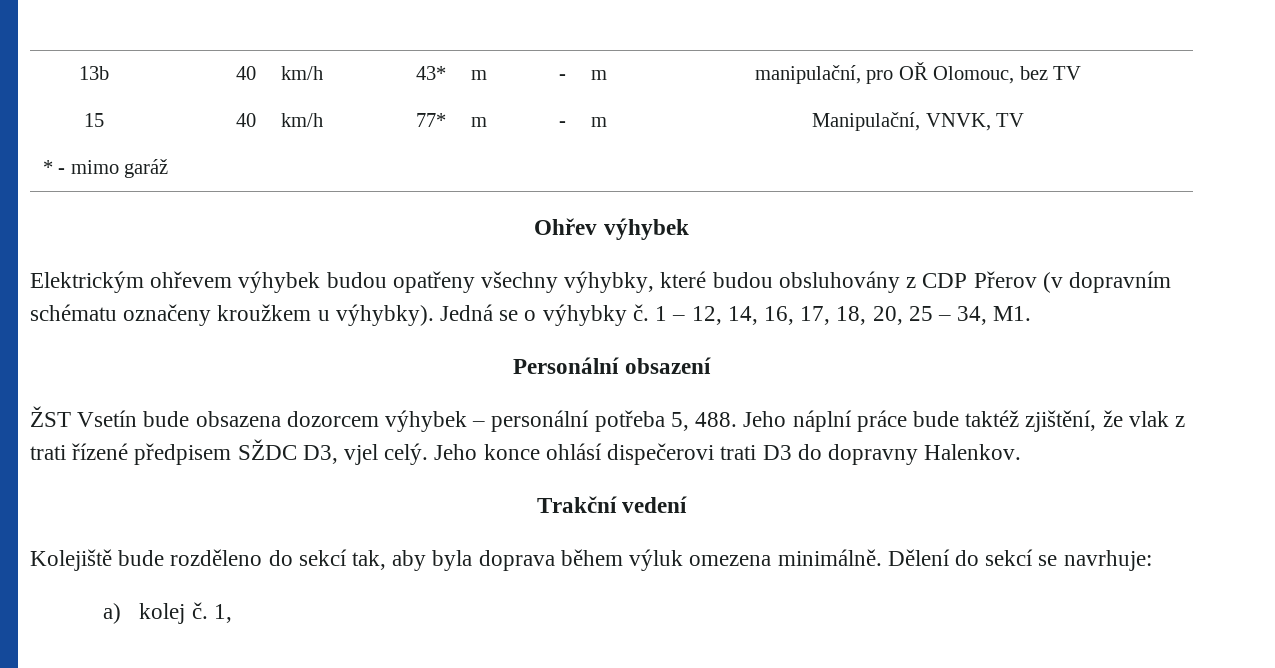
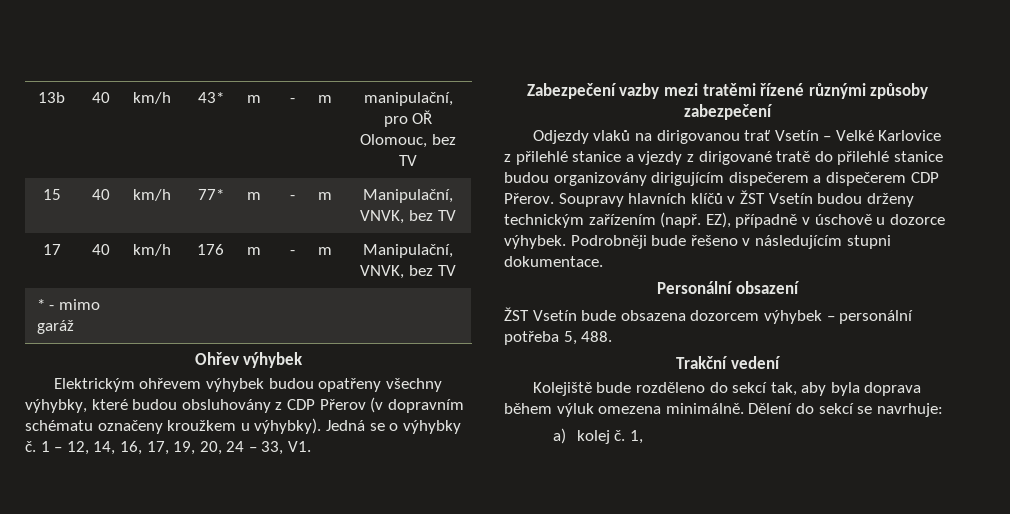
- 15 | 40 | km/h | 77* | m | - | m | Manipulační, VNVK, TV
+ 15 | 40 | km/h | 77* | m | - | m | Manipulační, VNVK, bez TV
+ 17 | 40 | km/h | 176 | m | - | m | Manipulační, VNVK, bez TV
- 1 – 12, 14, 16, 17, 18, 20, 25 – 34, M1.
+ 1 – 12, 14, 16, 17, 19, 20, 24 – 33, V1.
+ Zabezpečení vazby mezi tratěmi řízené různými způsoby zabezpečení
+ Odjezdy vlaků na dirigovanou trať Vsetín – Velké Karlovice z přilehlé stanice a vjezdy z dirigované tratě do přilehlé stanice budou organizovány dirigujícím dispečerem a dispečerem CDP Přerov. Soupravy hlavních klíčů v ŽST Vsetín budou drženy technickým zařízením (např. EZ), případně v úschově u dozorce výhybek. Podrobněji bude řešeno v následujícím stupni dokumentace.
- ŽST Vsetín bude obsazena dozorcem výhybek – personální potřeba 5, 488. Jeho náplní práce bude taktéž zjištění, že vlak z trati řízené předpisem SŽDC D3, vjel celý. Jeho konce ohlásí dispečerovi trati D3 do dopravny Halenkov.
+ ŽST Vsetín bude obsazena dozorcem výhybek – personální potřeba 5, 488.

